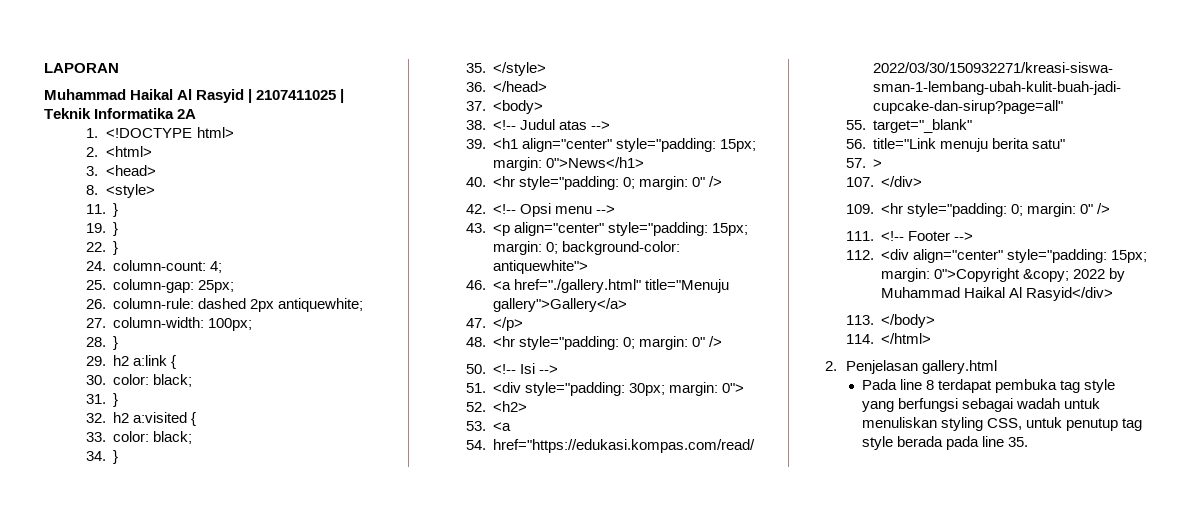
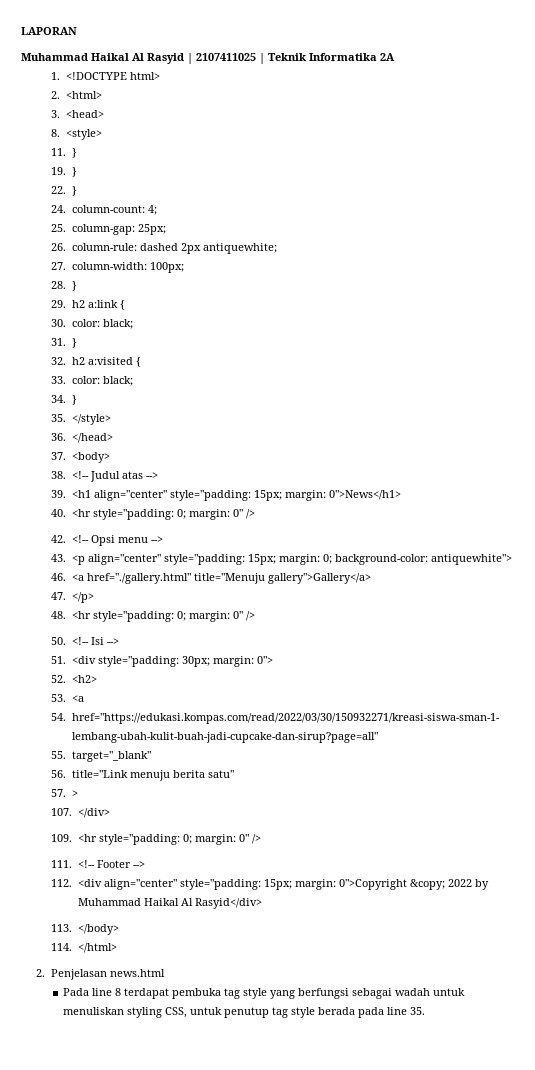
- 2. Penjelasan gallery.html
+ 2. Penjelasan news.html

